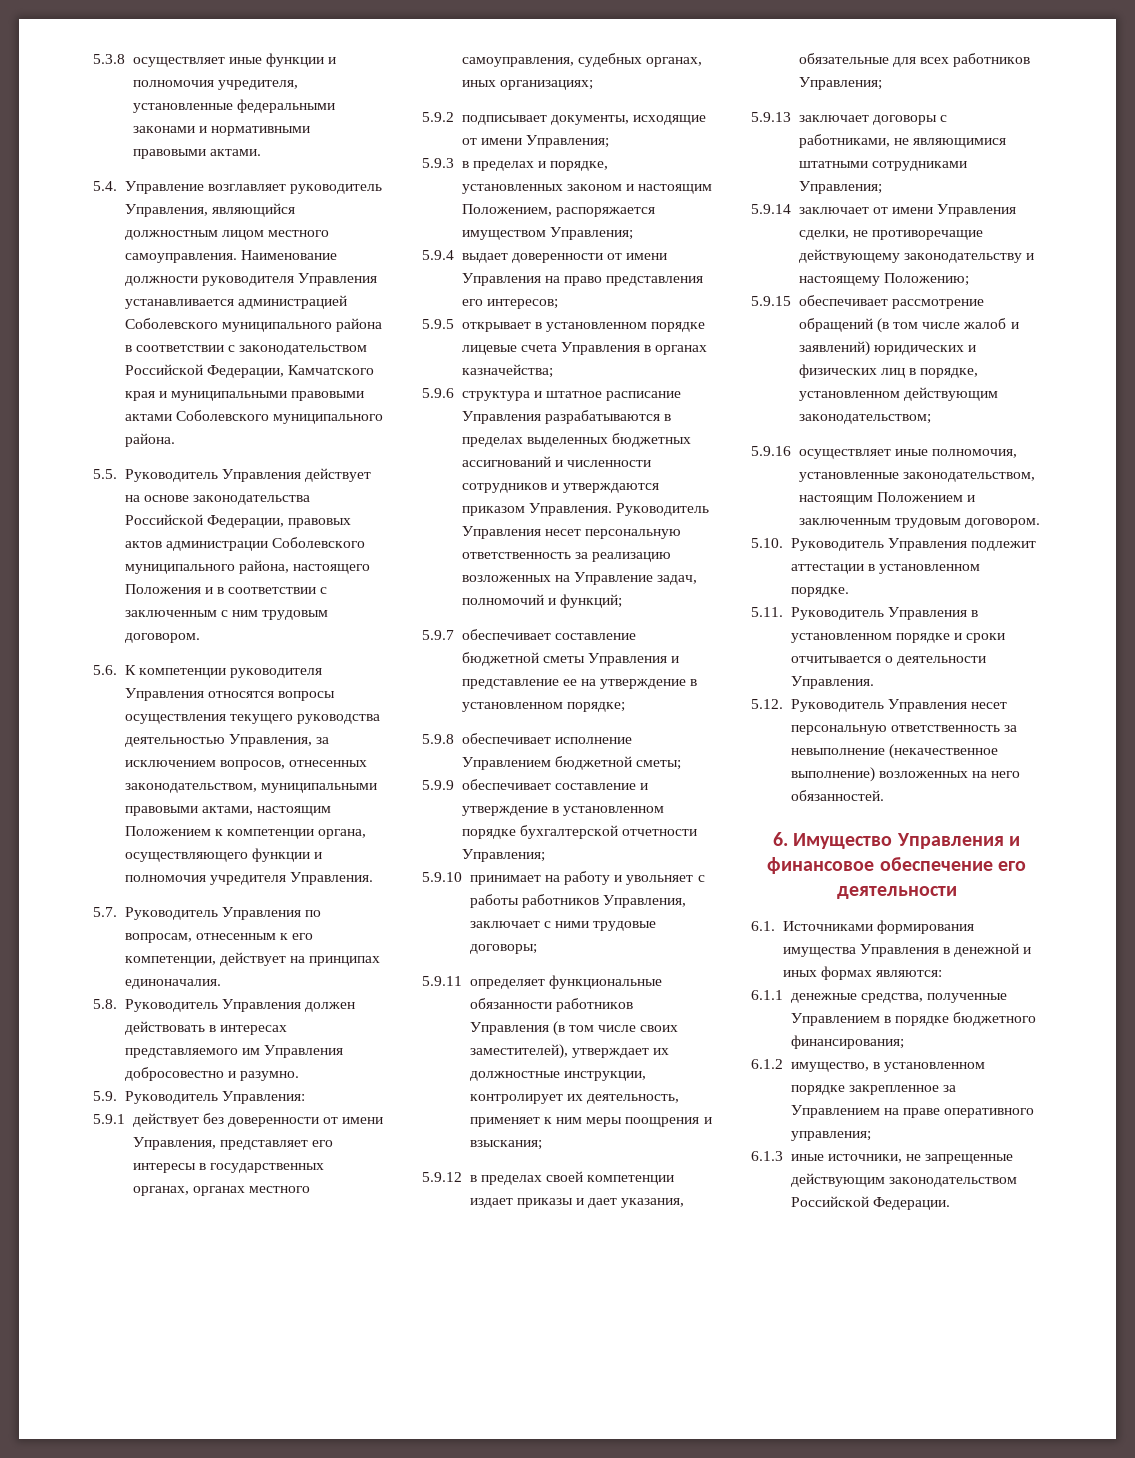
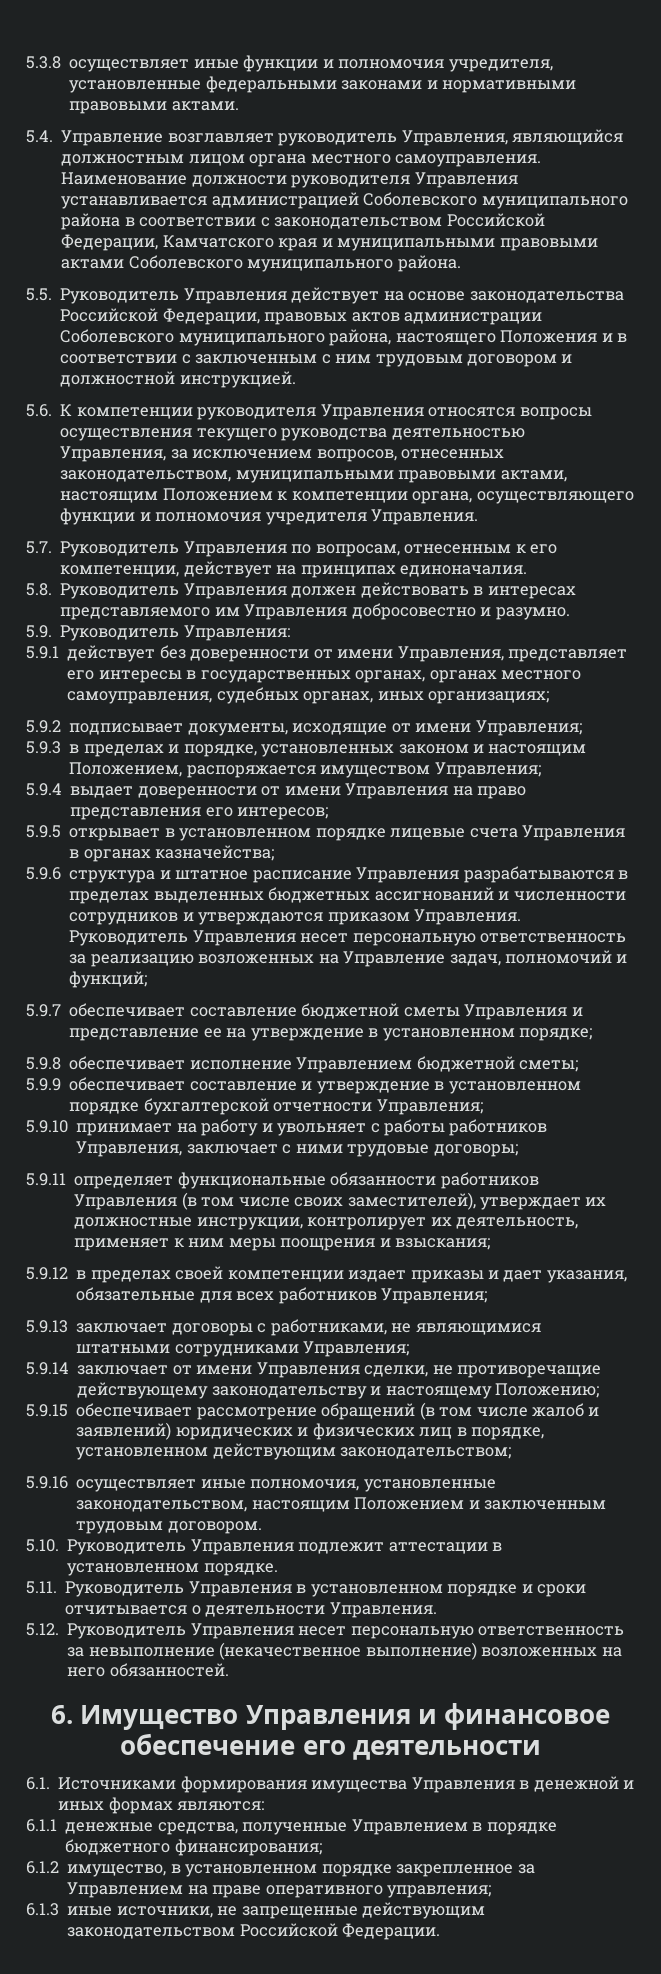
- 5.4. Управление возглавляет руководитель Управления, являющийся должностным лицом местного самоуправления.
+ 5.4. Управление возглавляет руководитель Управления, являющийся должностным лицом органа местного самоуправления.
- 5.5. Руководитель Управления действует на основе законодательства Российской Федерации, правовых актов администрации Соболевского муниципального района, настоящего Положения и в соответствии с заключенным с ним трудовым договором.
+ 5.5. Руководитель Управления действует на основе законодательства Российской Федерации, правовых актов администрации Соболевского муниципального района, настоящего Положения и в соответствии с заключенным с ним трудовым договором и должностной инструкцией.

